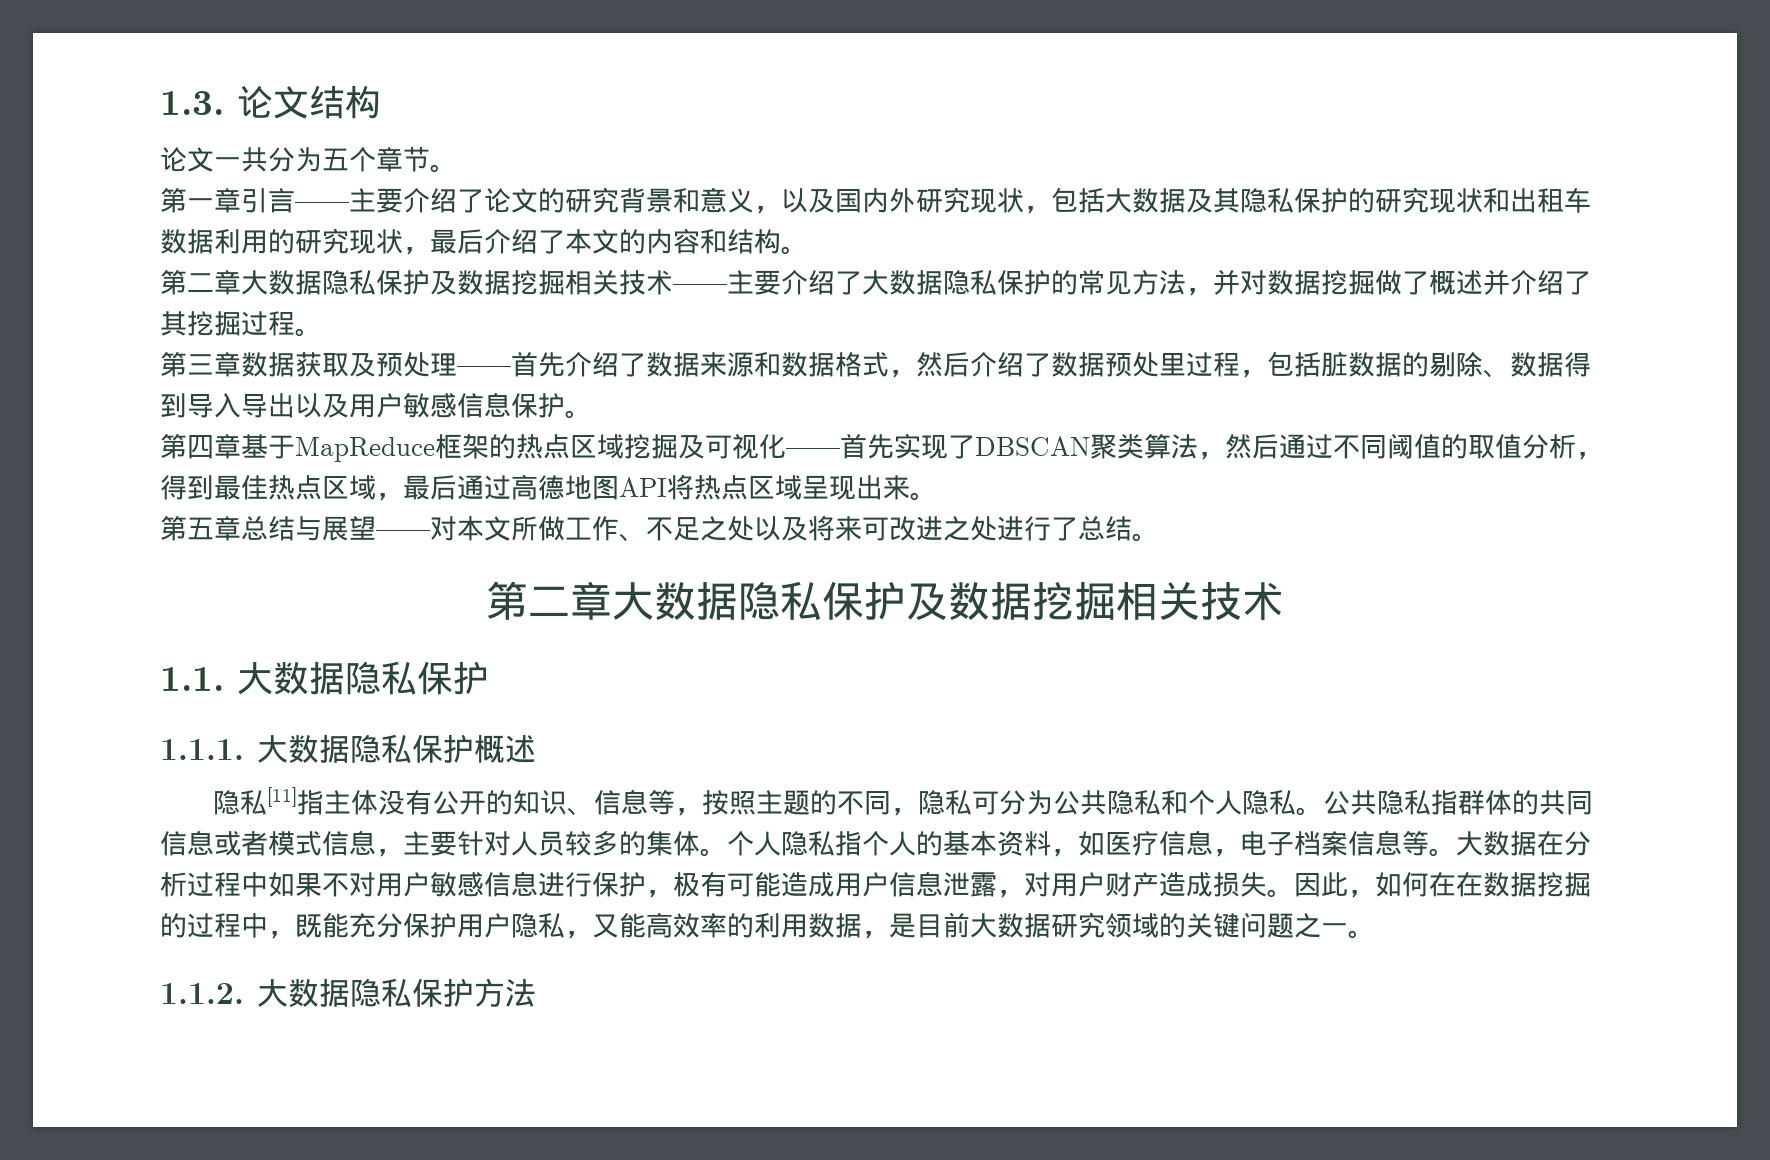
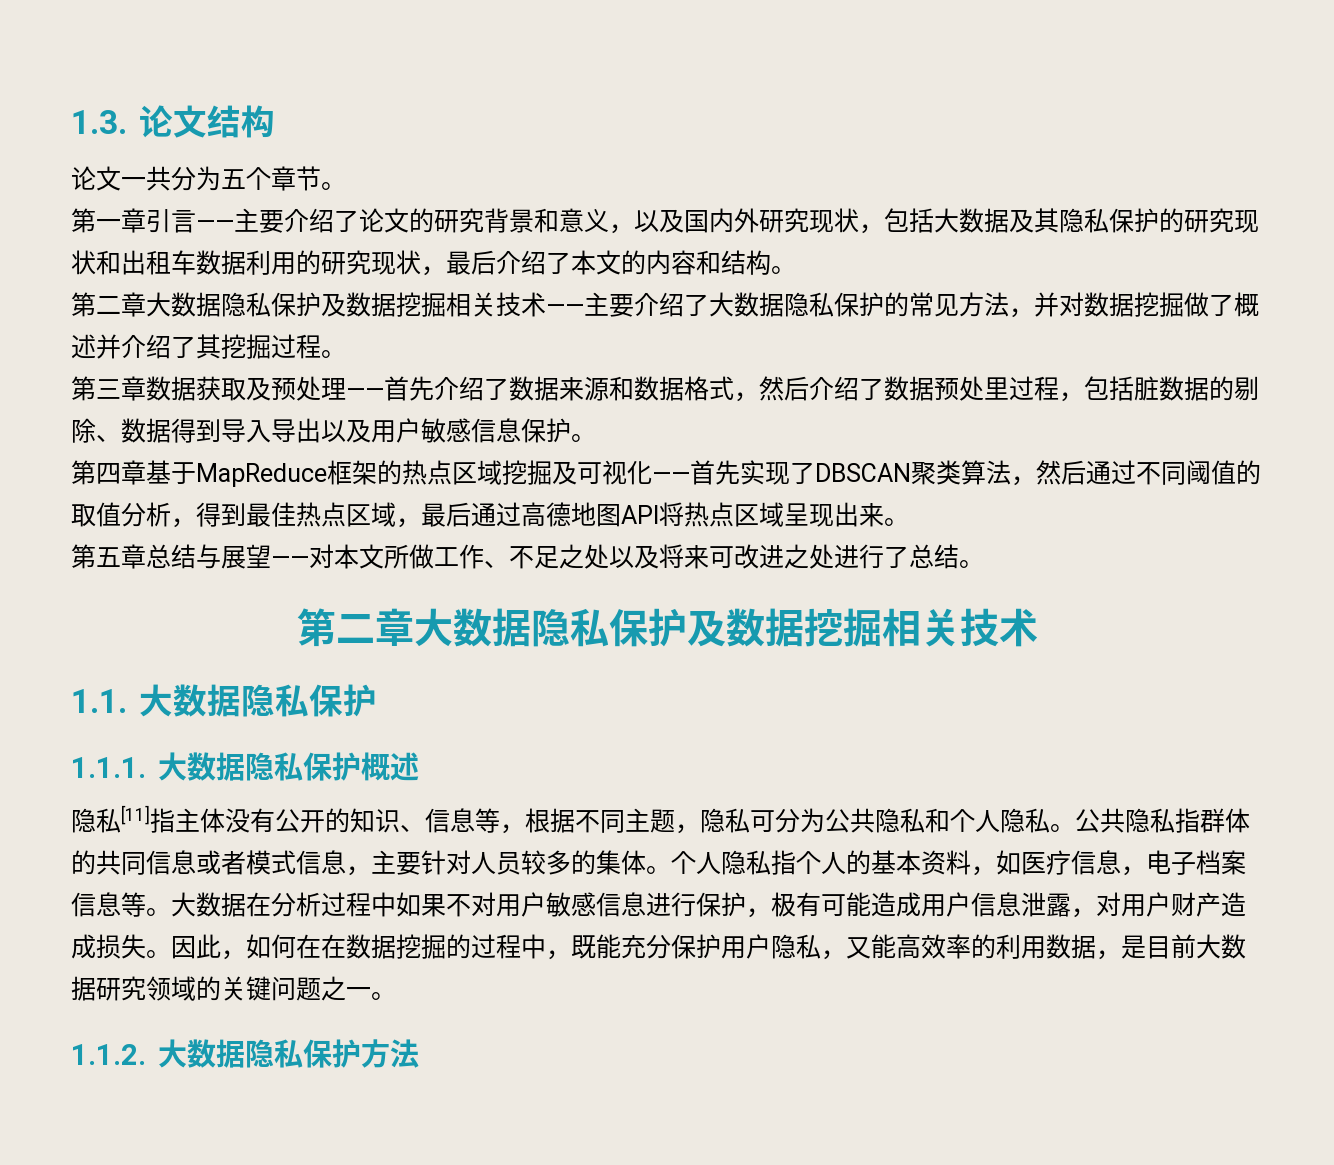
- 隐私[11]指主体没有公开的知识、信息等，按照主题的不同，隐私可分为公共隐私和个人隐私。
+ 隐私[11]指主体没有公开的知识、信息等，根据不同主题，隐私可分为公共隐私和个人隐私。

